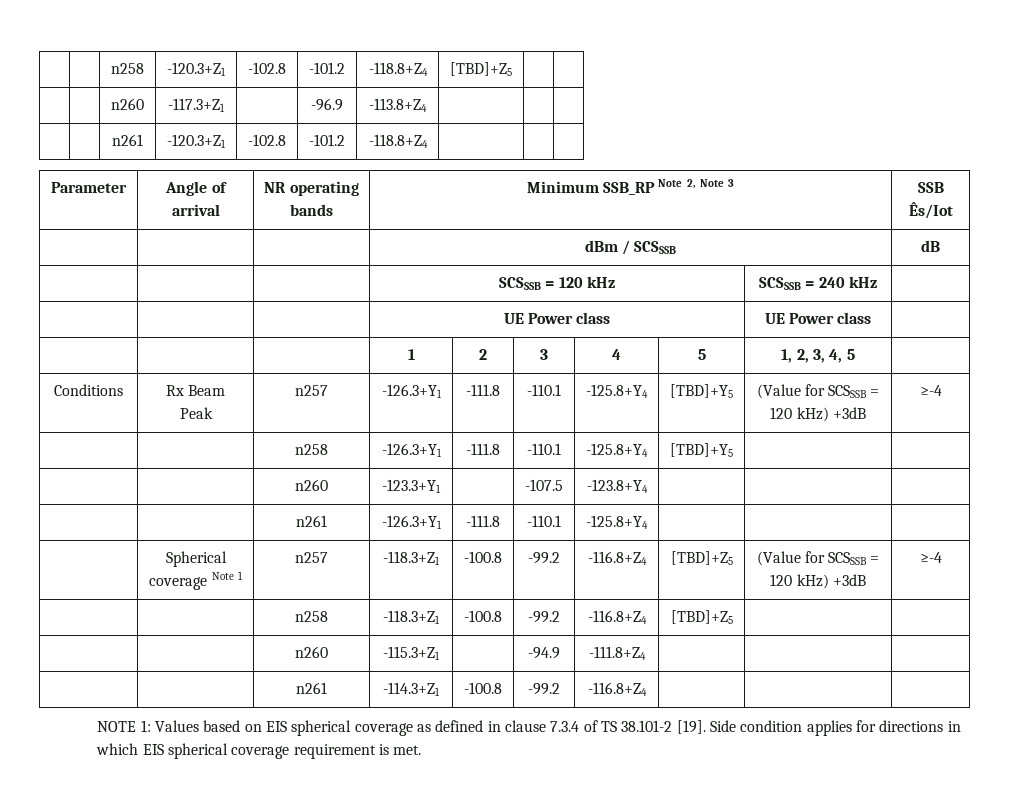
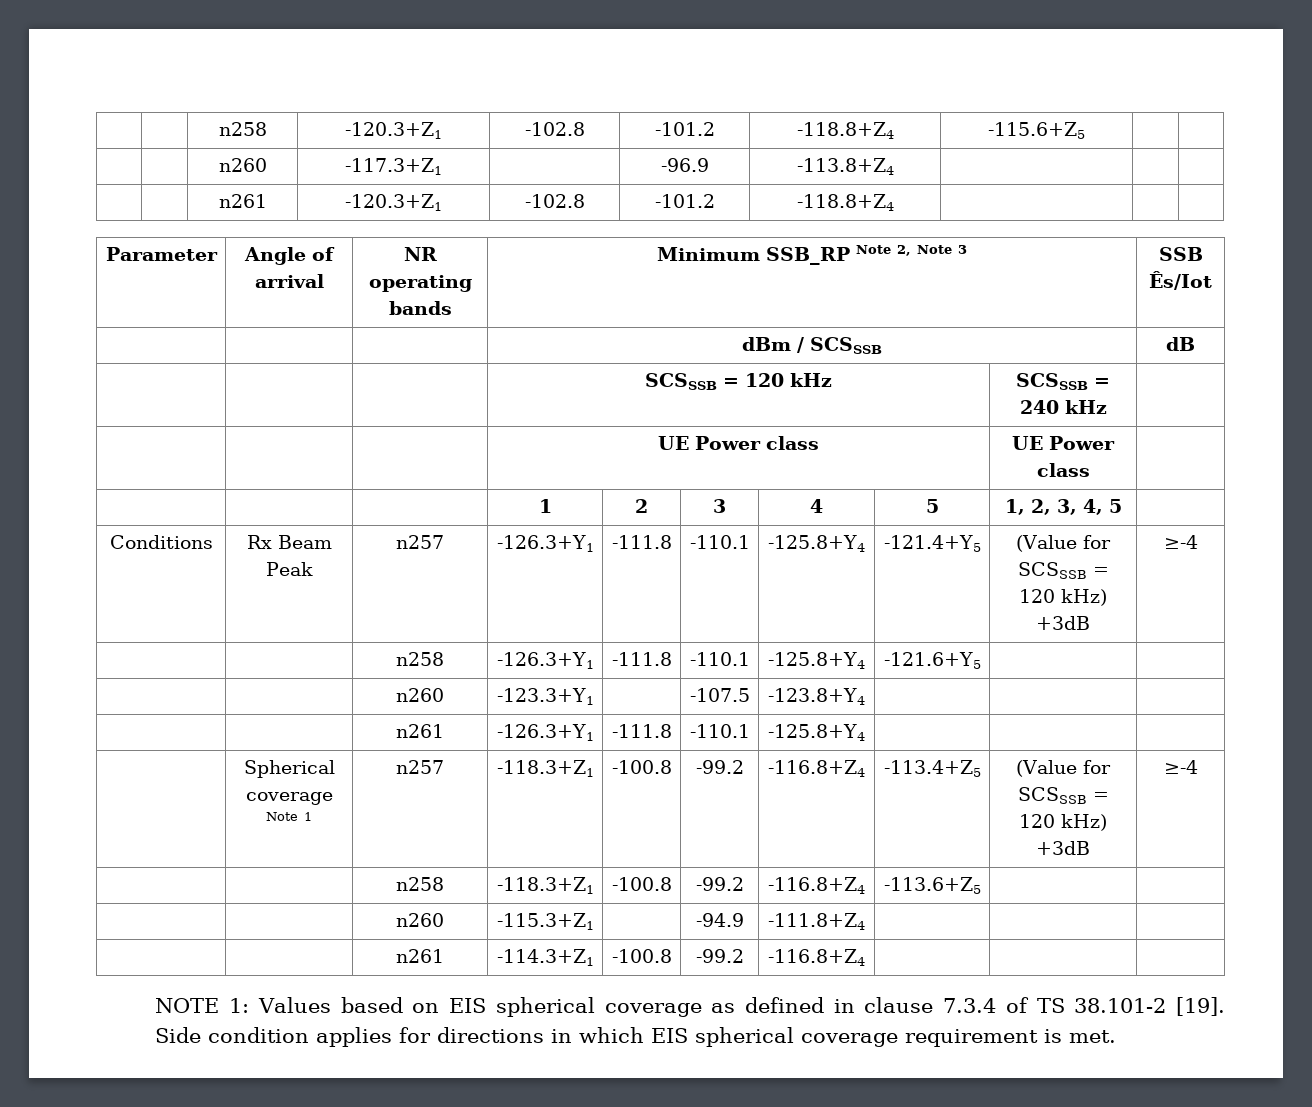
- | | n258 | -120.3+Z1 | -102.8 | -101.2 | -118.8+Z4 | [TBD]+Z5 | |
+ | | n258 | -120.3+Z1 | -102.8 | -101.2 | -118.8+Z4 | -115.6+Z5 | |
- Conditions | Rx Beam Peak | n257 | -126.3+Y1 | -111.8 | -110.1 | -125.8+Y4 | [TBD]+Y5 | (Value for SCSSSB = 120 kHz) +3dB | ≥-4
+ Conditions | Rx Beam Peak | n257 | -126.3+Y1 | -111.8 | -110.1 | -125.8+Y4 | -121.4+Y5 | (Value for SCSSSB = 120 kHz) +3dB | ≥-4
- | | n258 | -126.3+Y1 | -111.8 | -110.1 | -125.8+Y4 | [TBD]+Y5 | |
+ | | n258 | -126.3+Y1 | -111.8 | -110.1 | -125.8+Y4 | -121.6+Y5 | |
- | Spherical coverage Note 1 | n257 | -118.3+Z1 | -100.8 | -99.2 | -116.8+Z4 | [TBD]+Z5 | (Value for SCSSSB = 120 kHz) +3dB | ≥-4
+ | Spherical coverage Note 1 | n257 | -118.3+Z1 | -100.8 | -99.2 | -116.8+Z4 | -113.4+Z5 | (Value for SCSSSB = 120 kHz) +3dB | ≥-4
- | | n258 | -118.3+Z1 | -100.8 | -99.2 | -116.8+Z4 | [TBD]+Z5 | |
+ | | n258 | -118.3+Z1 | -100.8 | -99.2 | -116.8+Z4 | -113.6+Z5 | |

